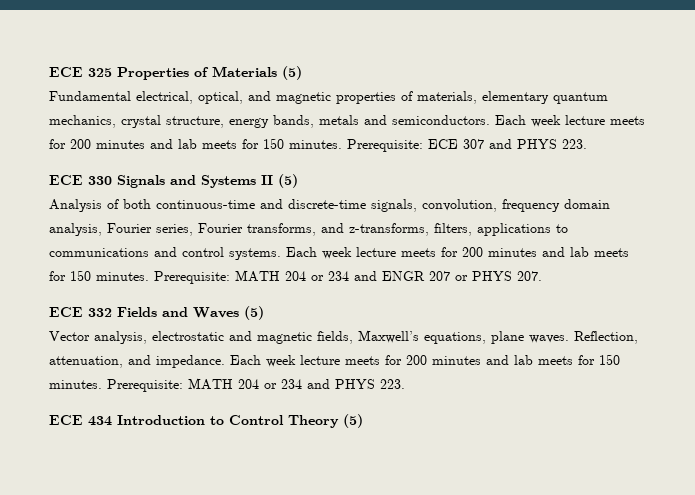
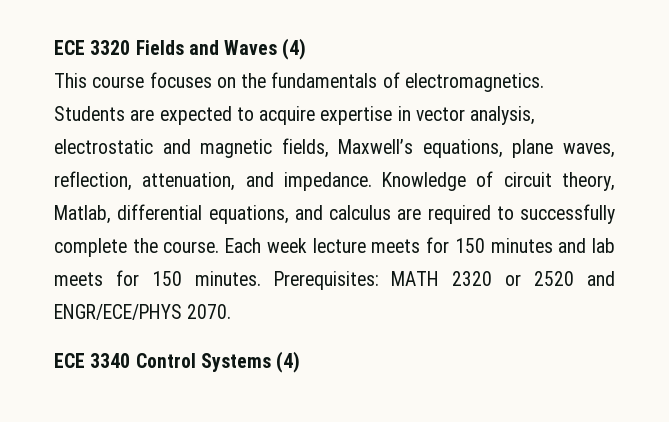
- ECE 325 Properties of Materials (5)
- Fundamental electrical, optical, and magnetic properties of materials, elementary quantum mechanics, crystal structure, energy bands, metals and semiconductors. Each week lecture meets for 200 minutes and lab meets for 150 minutes. Prerequisite: ECE 307 and PHYS 223.
- ECE 330 Signals and Systems II (5)
- Analysis of both continuous-time and discrete-time signals, convolution, frequency domain analysis, Fourier series, Fourier transforms, and z-transforms, filters, applications to communications and control systems. Each week lecture meets for 200 minutes and lab meets for 150 minutes. Prerequisite: MATH 204 or 234 and ENGR 207 or PHYS 207.
- ECE 332 Fields and Waves (5)
- Vector analysis, electrostatic and magnetic fields, Maxwell’s equations, plane waves. Reflection, attenuation, and impedance.
+ ECE 3320 Fields and Waves (4)
+ This course focuses on the fundamentals of electromagnetics. Students are expected to acquire expertise in vector analysis, electrostatic and magnetic fields, Maxwell’s equations, plane waves, reflection, attenuation, and impedance.
- Each week lecture meets for 200 minutes and lab meets for 150 minutes. Prerequisite: MATH 204 or 234 and PHYS 223.
- ECE 434 Introduction to Control Theory (5)
+ Knowledge of circuit theory, Matlab, differential equations, and calculus are required to successfully complete the course. Each week lecture meets for 150 minutes and lab meets for 150 minutes. Prerequisites: MATH 2320 or 2520 and ENGR/ECE/PHYS 2070.
+ ECE 3340 Control Systems (4)

